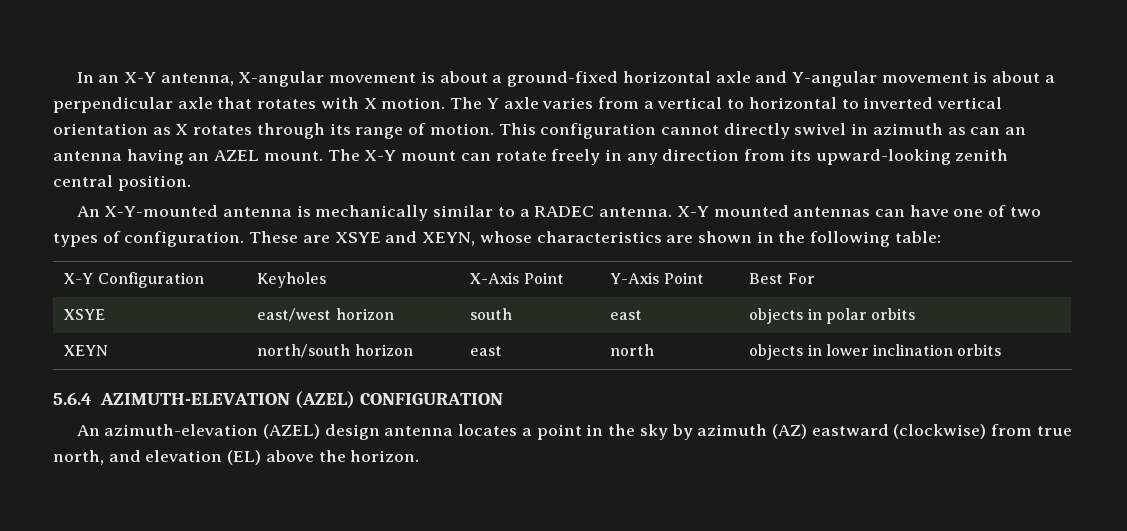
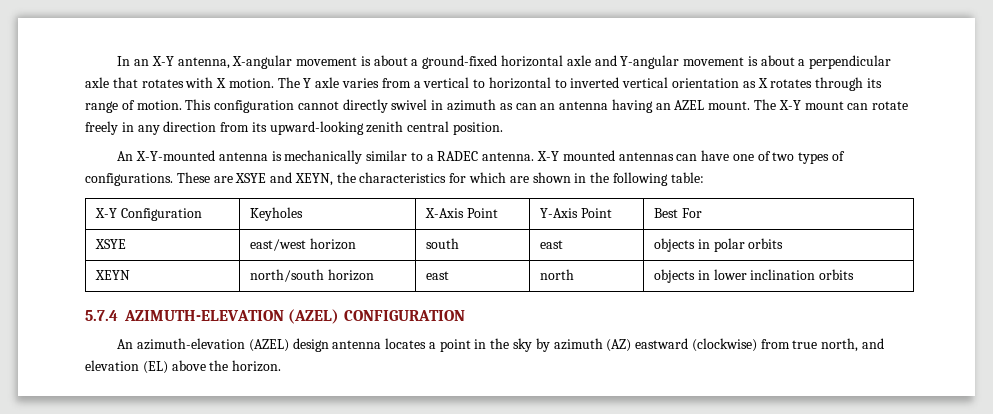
- X-Y mounted antennas can have one of two types of configuration.
+ X-Y mounted antennas can have one of two types of configurations.
- These are XSYE and XEYN, whose characteristics are shown in the following table:
+ These are XSYE and XEYN, the characteristics for which are shown in the following table:
- 5.6.4 AZIMUTH-ELEVATION (AZEL) CONFIGURATION
+ 5.7.4 AZIMUTH-ELEVATION (AZEL) CONFIGURATION

